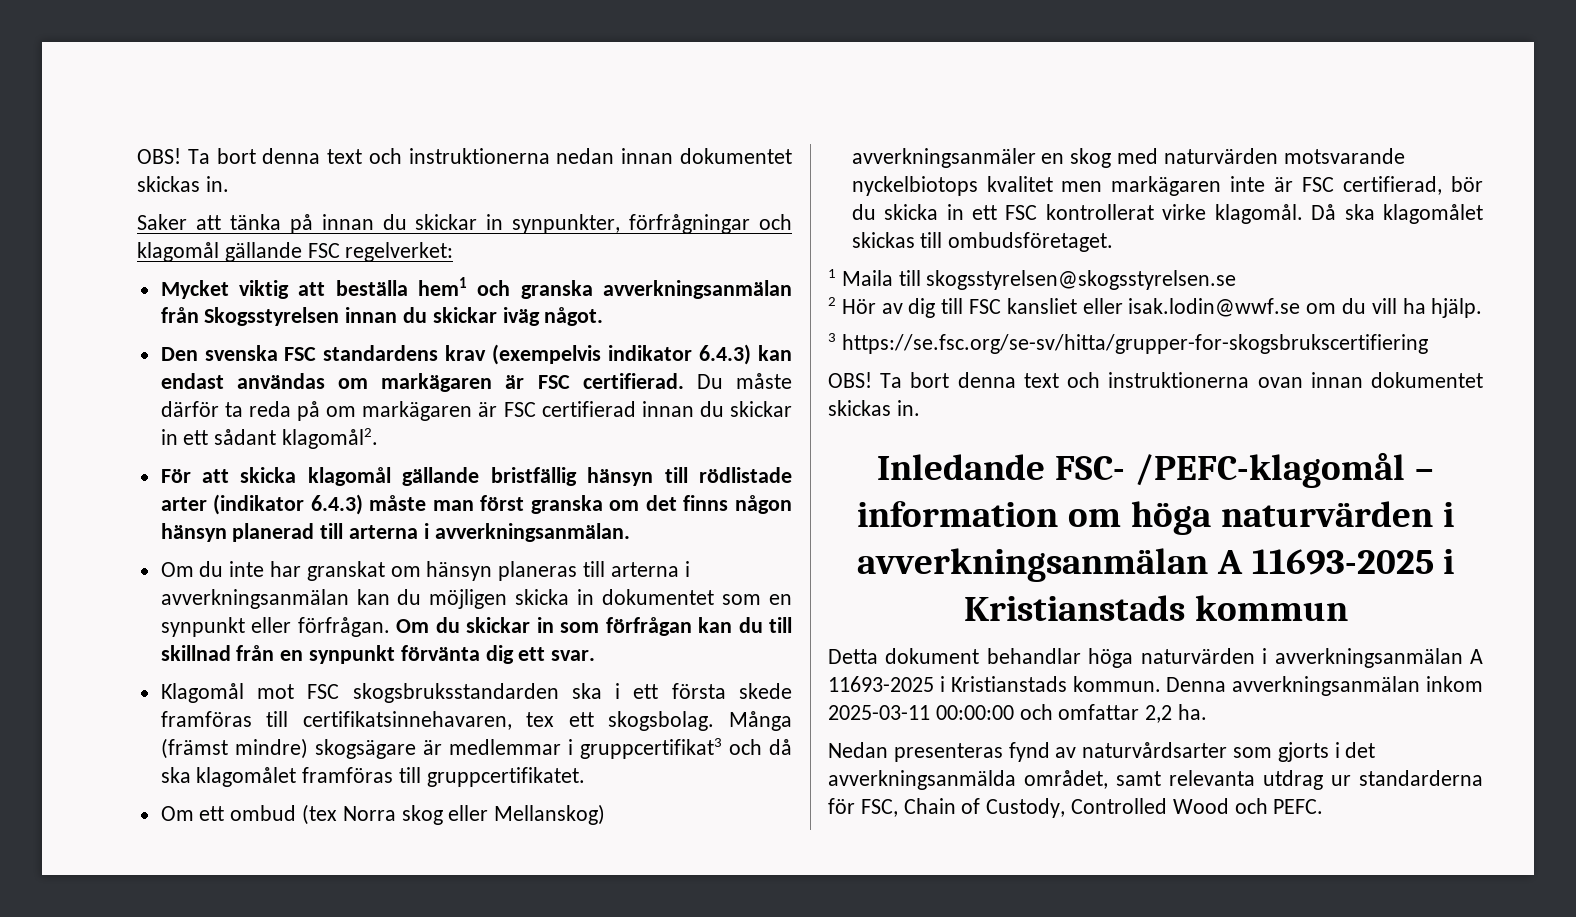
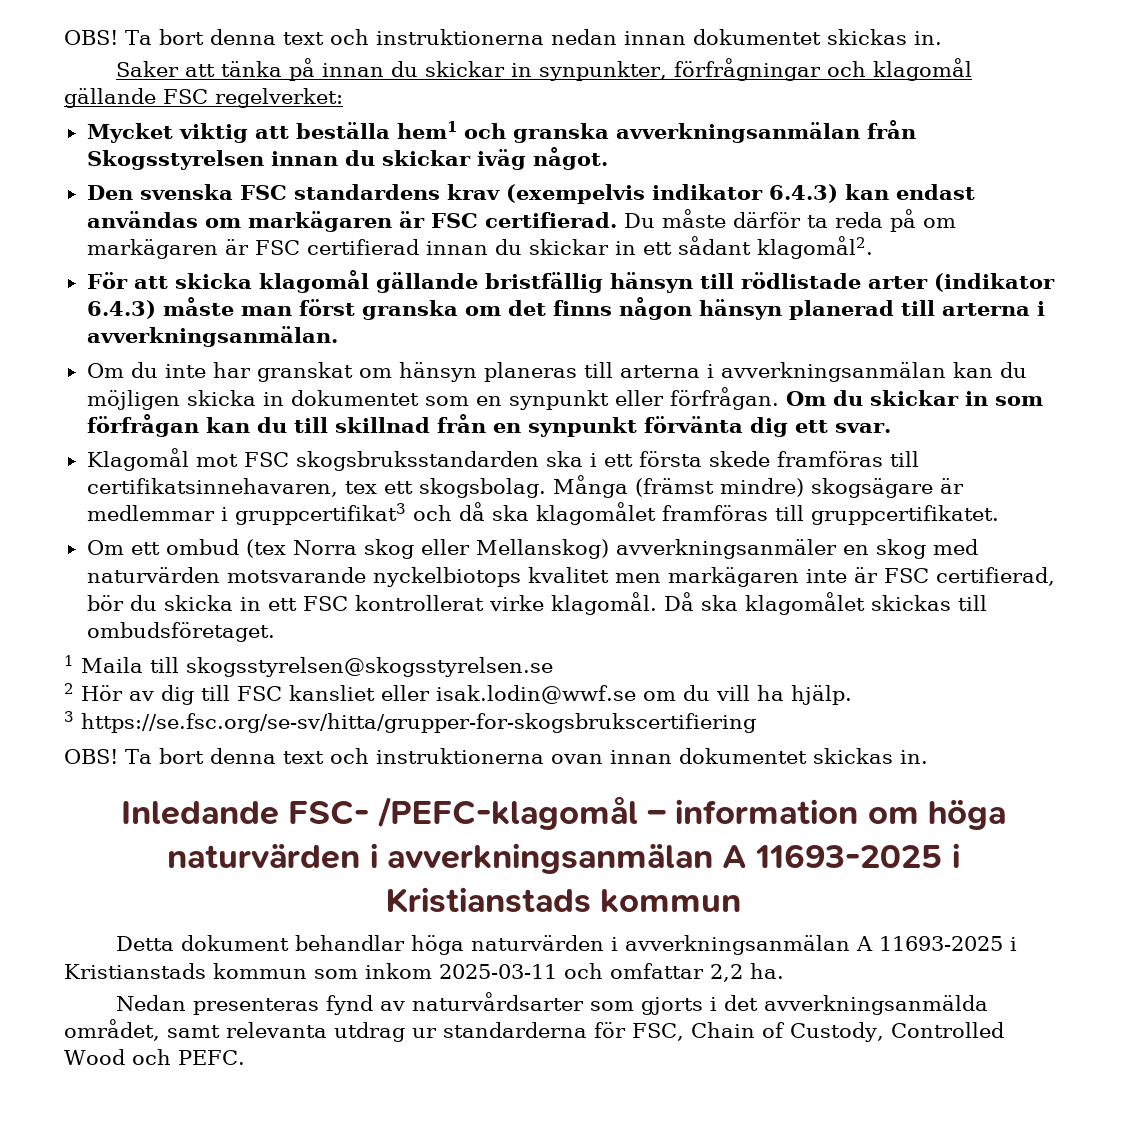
- Detta dokument behandlar höga naturvärden i avverkningsanmälan A 11693-2025 i Kristianstads kommun. Denna avverkningsanmälan inkom 2025-03-11 00:00:00 och omfattar 2,2 ha.
+ Detta dokument behandlar höga naturvärden i avverkningsanmälan A 11693-2025 i Kristianstads kommun som inkom 2025-03-11 och omfattar 2,2 ha.

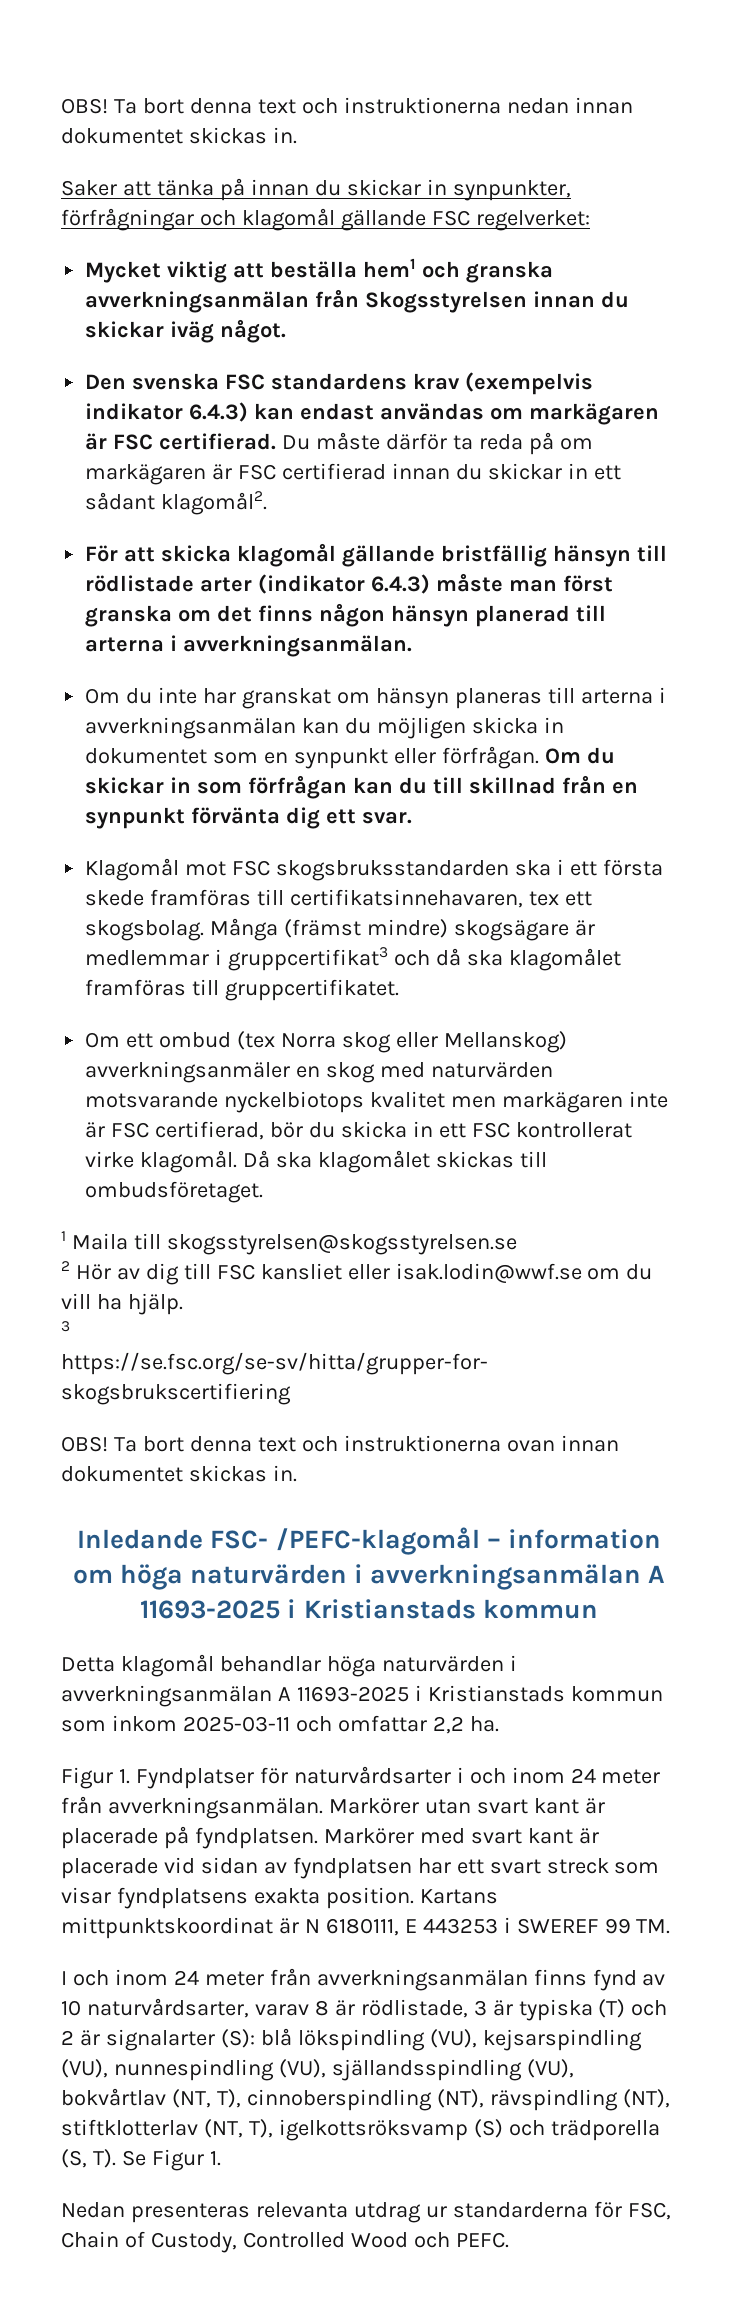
- Detta dokument behandlar höga naturvärden i avverkningsanmälan A 11693-2025 i Kristianstads kommun som inkom 2025-03-11 och omfattar 2,2 ha.
+ Detta klagomål behandlar höga naturvärden i avverkningsanmälan A 11693-2025 i Kristianstads kommun som inkom 2025-03-11 och omfattar 2,2 ha.
- Nedan presenteras fynd av naturvårdsarter som gjorts i det avverkningsanmälda området, samt relevanta utdrag ur standarderna för FSC, Chain of Custody, Controlled Wood och PEFC.
+ Figur 1. Fyndplatser för naturvårdsarter i och inom 24 meter från avverkningsanmälan. Markörer utan svart kant är placerade på fyndplatsen. Markörer med svart kant är placerade vid sidan av fyndplatsen har ett svart streck som visar fyndplatsens exakta position. Kartans mittpunktskoordinat är N 6180111, E 443253 i SWEREF 99 TM.
+ I och inom 24 meter från avverkningsanmälan finns fynd av 10 naturvårdsarter, varav 8 är rödlistade, 3 är typiska (T) och 2 är signalarter (S): blå lökspindling (VU), kejsarspindling (VU), nunnespindling (VU), själlandsspindling (VU), bokvårtlav (NT, T), cinnoberspindling (NT), rävspindling (NT), stiftklotterlav (NT, T), igelkottsröksvamp (S) och trädporella (S, T). Se Figur 1.
+ Nedan presenteras relevanta utdrag ur standarderna för FSC, Chain of Custody, Controlled Wood och PEFC.

